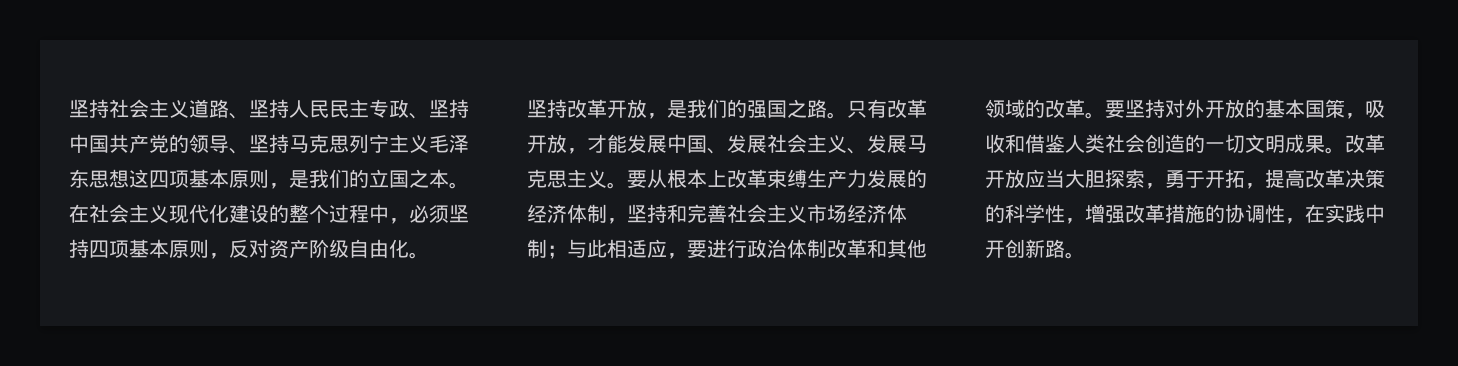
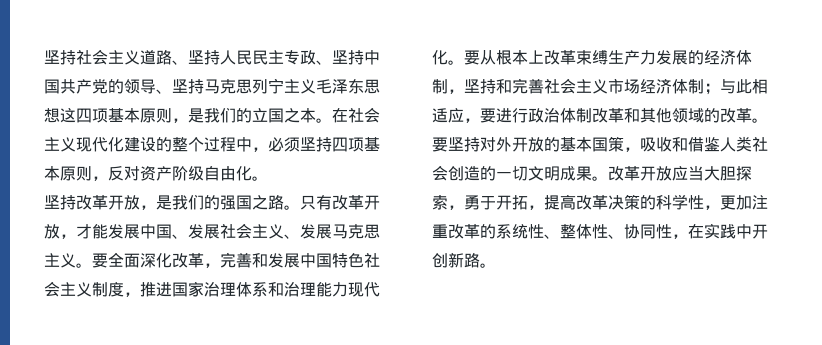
- 要从根本上改革束缚生产力发展的经济体制，坚持和完善社会主义市场经济体制；与此相适应，要进行政治体制改革和其他领域的改革。
+ 要全面深化改革，完善和发展中国特色社会主义制度，推进国家治理体系和治理能力现代化。要从根本上改革束缚生产力发展的经济体制，坚持和完善社会主义市场经济体制；与此相适应，要进行政治体制改革和其他领域的改革。
- 改革开放应当大胆探索，勇于开拓，提高改革决策的科学性，增强改革措施的协调性，在实践中开创新路。
+ 改革开放应当大胆探索，勇于开拓，提高改革决策的科学性，更加注重改革的系统性、整体性、协同性，在实践中开创新路。

